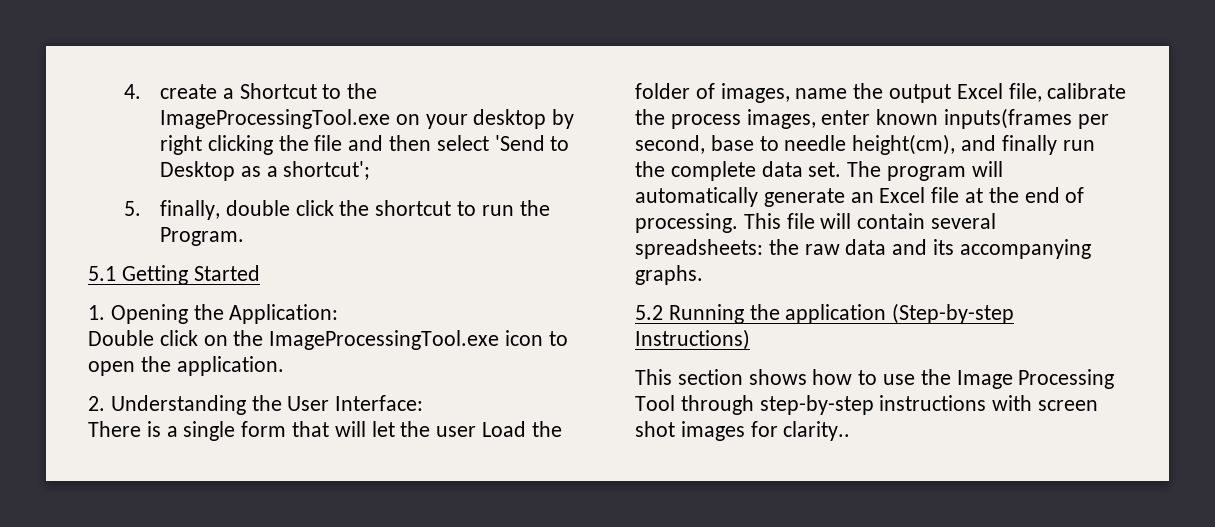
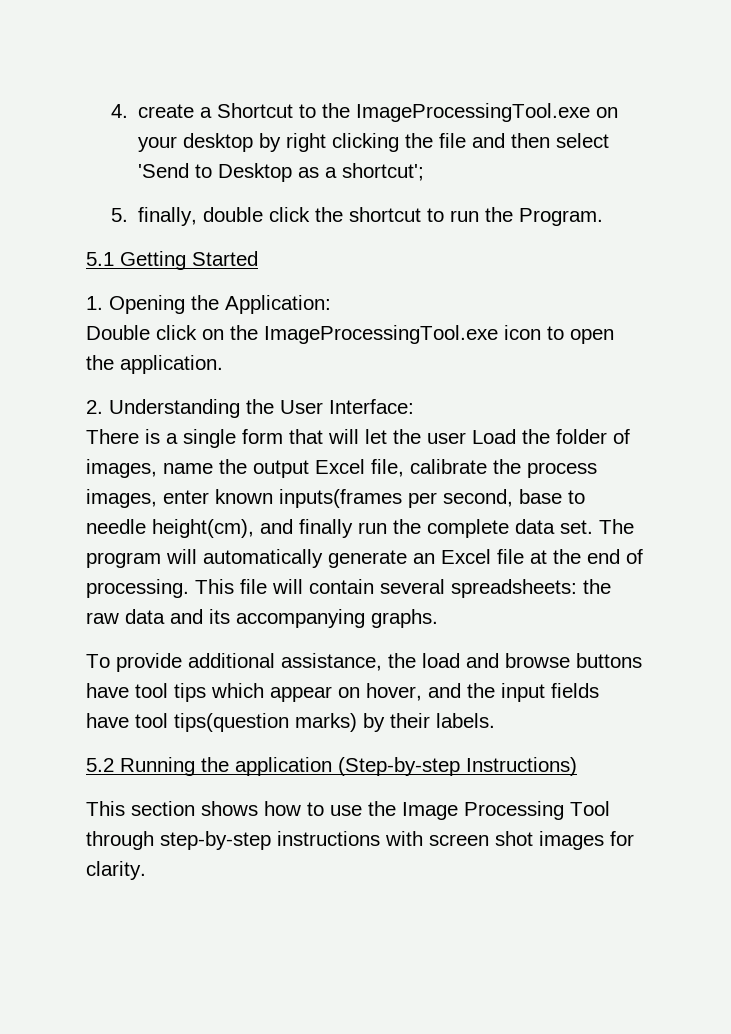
+ To provide additional assistance, the load and browse buttons have tool tips which appear on hover, and the input fields have tool tips(question marks) by their labels.
- This section shows how to use the Image Processing Tool through step-by-step instructions with screen shot images for clarity..
+ This section shows how to use the Image Processing Tool through step-by-step instructions with screen shot images for clarity.

